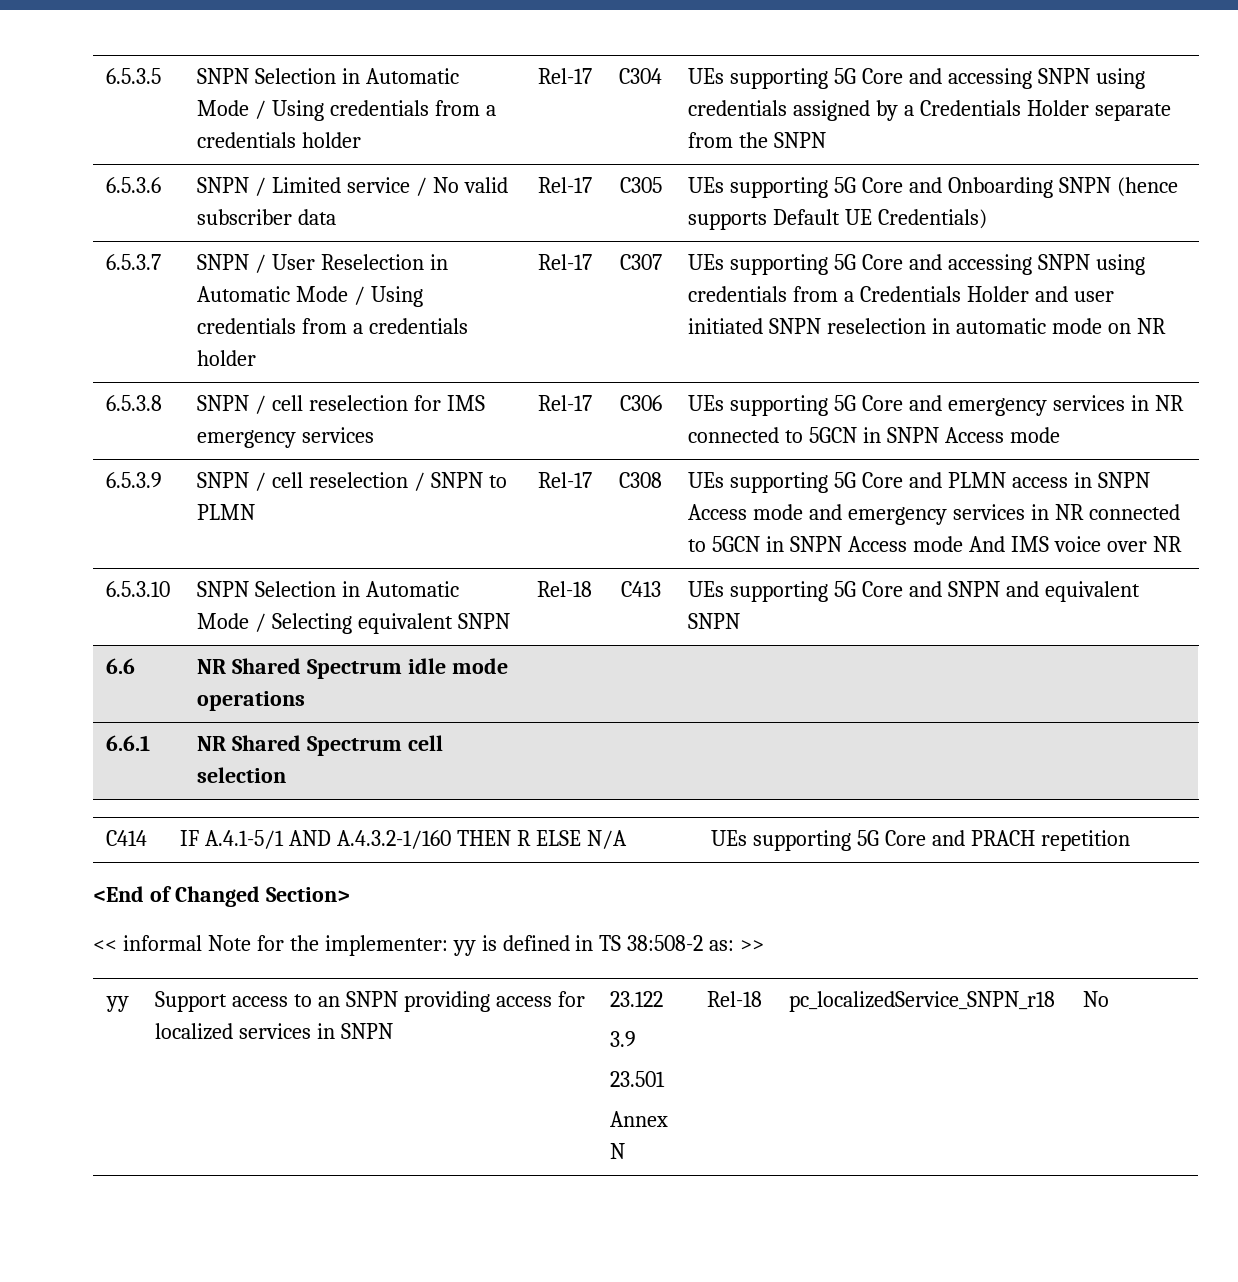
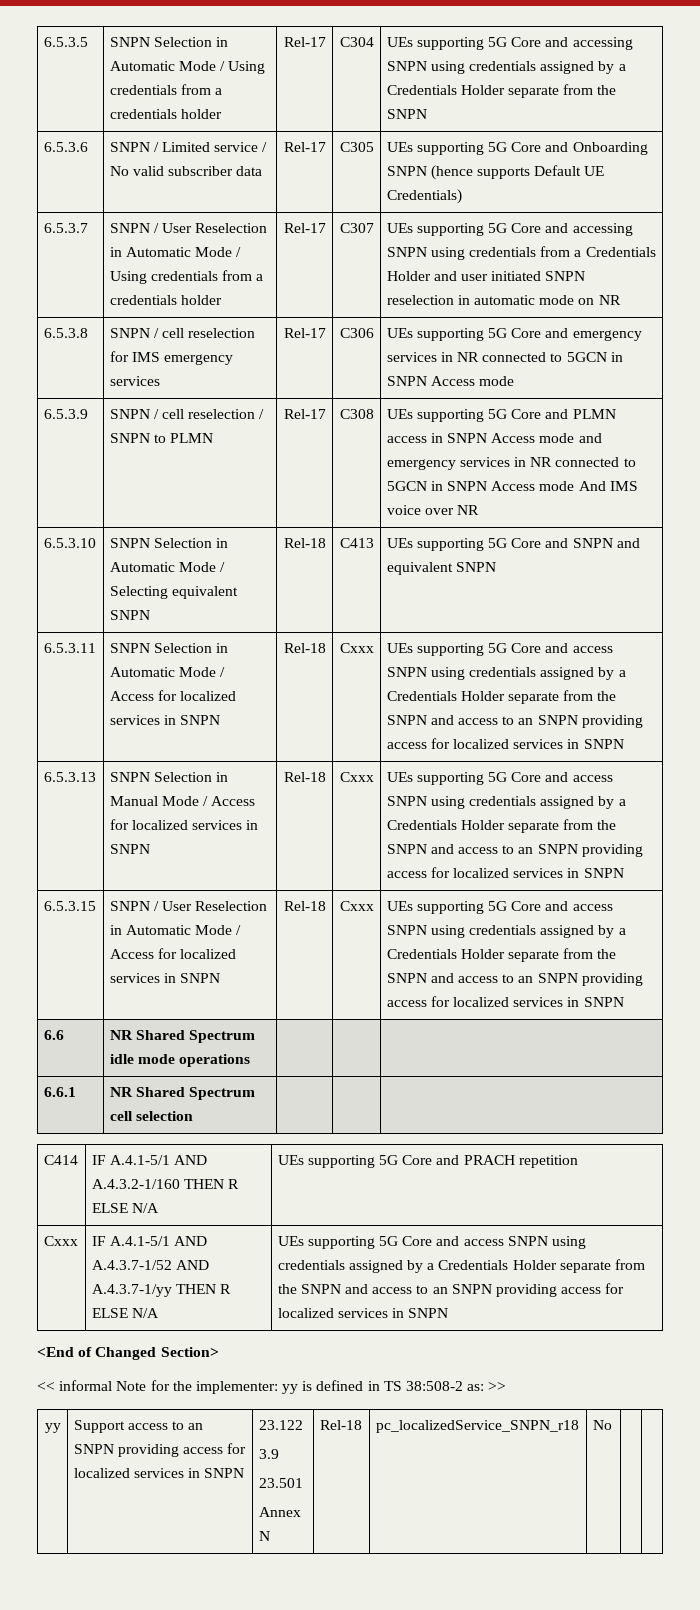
+ 6.5.3.11 | SNPN Selection in Automatic Mode / Access for localized services in SNPN | Rel-18 | Cxxx | UEs supporting 5G Core and access SNPN using credentials assigned by a Credentials Holder separate from the SNPN and access to an SNPN providing access for localized services in SNPN
+ 6.5.3.13 | SNPN Selection in Manual Mode / Access for localized services in SNPN | Rel-18 | Cxxx | UEs supporting 5G Core and access SNPN using credentials assigned by a Credentials Holder separate from the SNPN and access to an SNPN providing access for localized services in SNPN
+ 6.5.3.15 | SNPN / User Reselection in Automatic Mode / Access for localized services in SNPN | Rel-18 | Cxxx | UEs supporting 5G Core and access SNPN using credentials assigned by a Credentials Holder separate from the SNPN and access to an SNPN providing access for localized services in SNPN
+ Cxxx | IF A.4.1-5/1 AND A.4.3.7-1/52 AND A.4.3.7-1/yy THEN R ELSE N/A | UEs supporting 5G Core and access SNPN using credentials assigned by a Credentials Holder separate from the SNPN and access to an SNPN providing access for localized services in SNPN

